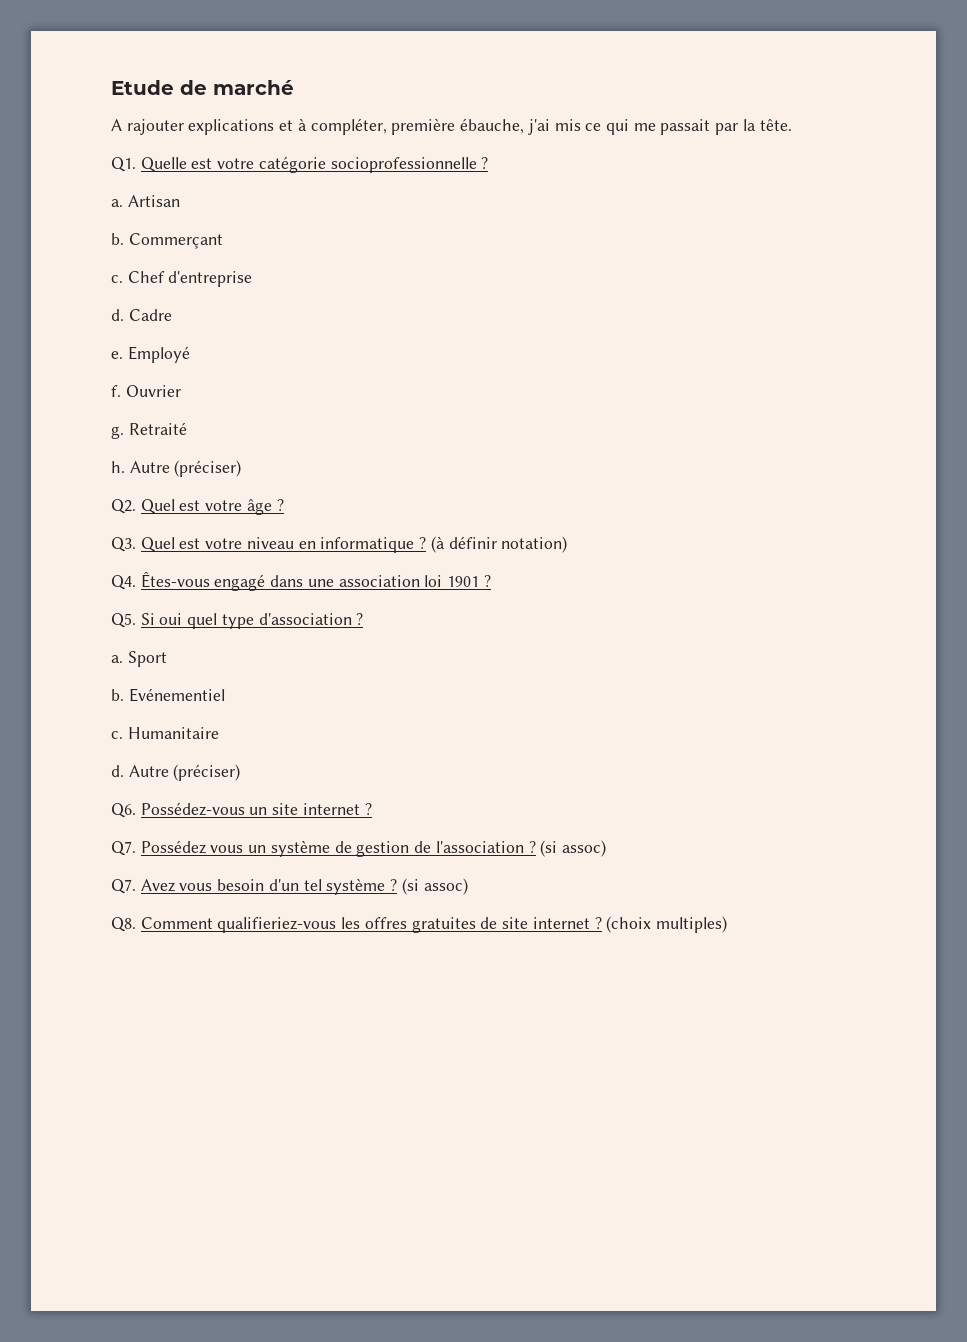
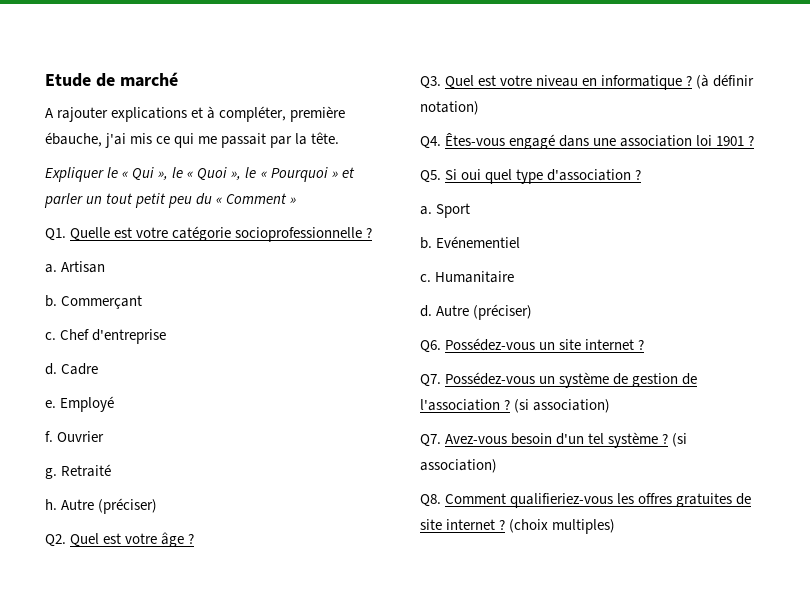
+ Expliquer le « Qui », le « Quoi », le « Pourquoi » et parler un tout petit peu du « Comment »
- Q7. Possédez vous un système de gestion de l'association ? (si assoc)
- Q7. Avez vous besoin d'un tel système ? (si assoc)
+ Q7. Possédez-vous un système de gestion de l'association ? (si association)
+ Q7. Avez-vous besoin d'un tel système ? (si association)

